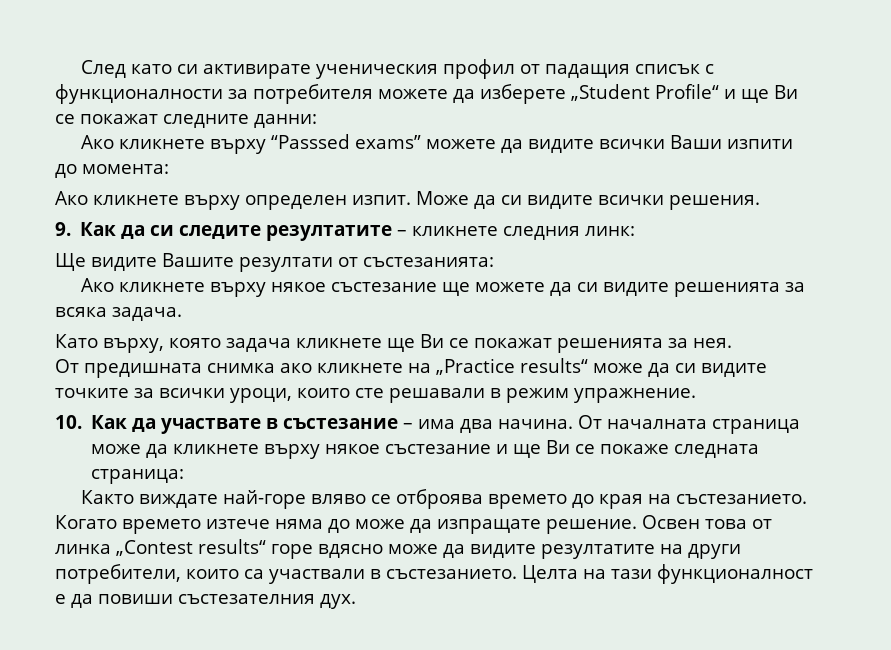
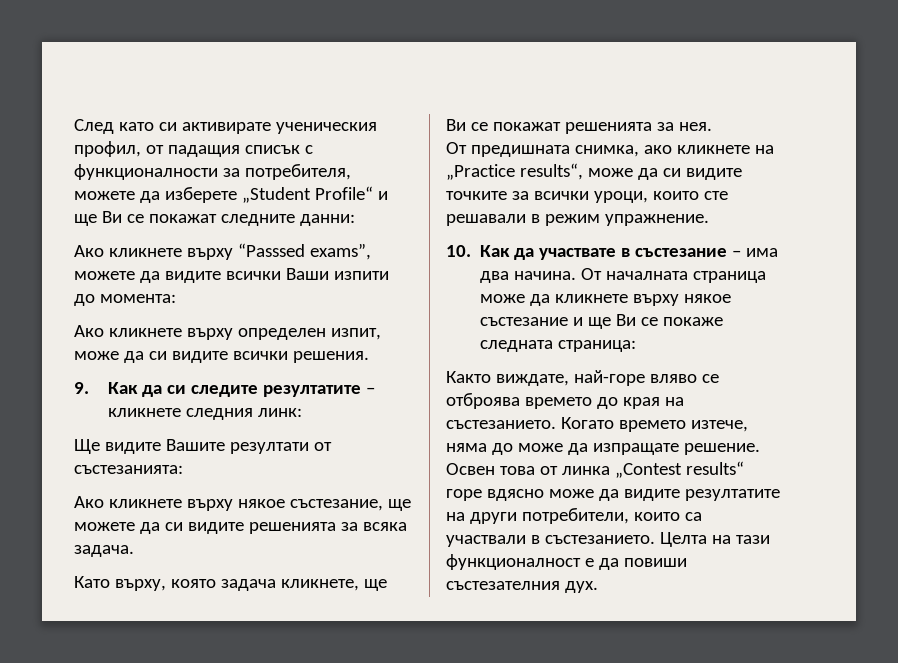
- След като си активирате ученическия профил от падащия списък с функционалности за потребителя можете да изберете „Student Profile“ и ще Ви се покажат следните данни:
+ След като си активирате ученическия профил, от падащия списък с функционалности за потребителя, можете да изберете „Student Profile“ и ще Ви се покажат следните данни:
- Ако кликнете върху “Passsed exams” можете да видите всички Ваши изпити до момента:
+ Ако кликнете върху “Passsed exams”, можете да видите всички Ваши изпити до момента:
- Ако кликнете върху определен изпит. Може да си видите всички решения.
+ Ако кликнете върху определен изпит, може да си видите всички решения.
- Ако кликнете върху някое състезание ще можете да си видите решенията за всяка задача.
+ Ако кликнете върху някое състезание, ще можете да си видите решенията за всяка задача.
- Като върху, която задача кликнете ще Ви се покажат решенията за нея.
+ Като върху, която задача кликнете, ще Ви се покажат решенията за нея.
- От предишната снимка ако кликнете на „Practice results“ може да си видите точките за всички уроци, които сте решавали в режим упражнение.
+ От предишната снимка, ако кликнете на „Practice results“, може да си видите точките за всички уроци, които сте решавали в режим упражнение.
- Както виждате най-горе вляво се отброява времето до края на състезанието.
+ Както виждате, най-горе вляво се отброява времето до края на състезанието.
- Когато времето изтече няма до може да изпращате решение.
+ Когато времето изтече, няма до може да изпращате решение.

